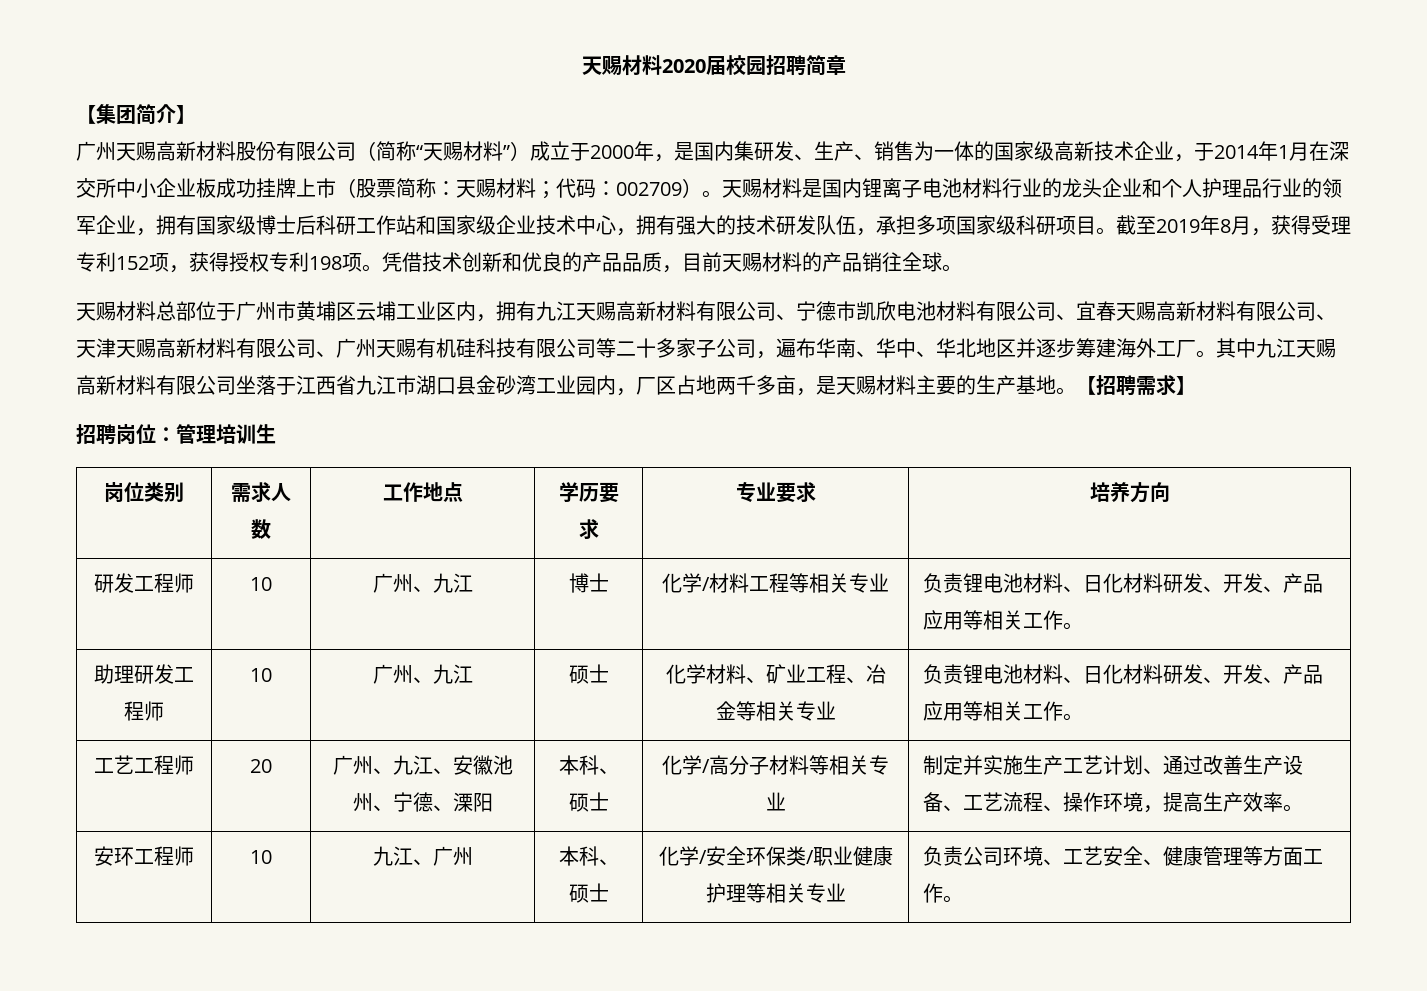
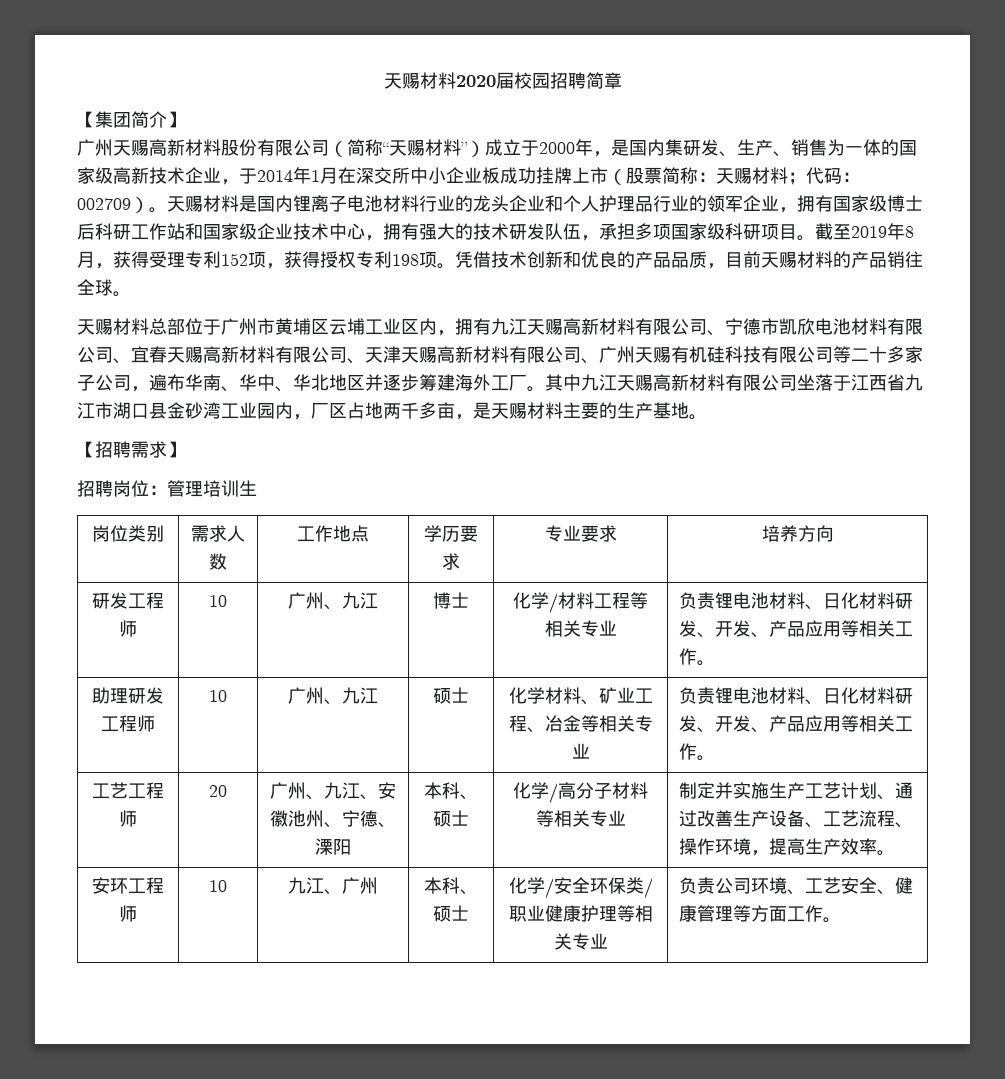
- 其中九江天赐高新材料有限公司坐落于江西省九江市湖口县金砂湾工业园内，厂区占地两千多亩，是天赐材料主要的生产基地。【招聘需求】
+ 其中九江天赐高新材料有限公司坐落于江西省九江市湖口县金砂湾工业园内，厂区占地两千多亩，是天赐材料主要的生产基地。
+ 【招聘需求】

